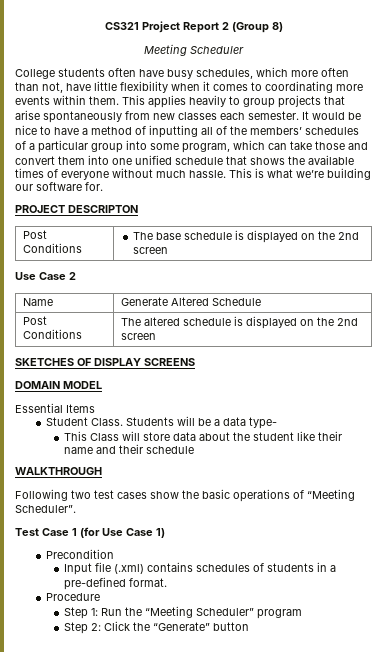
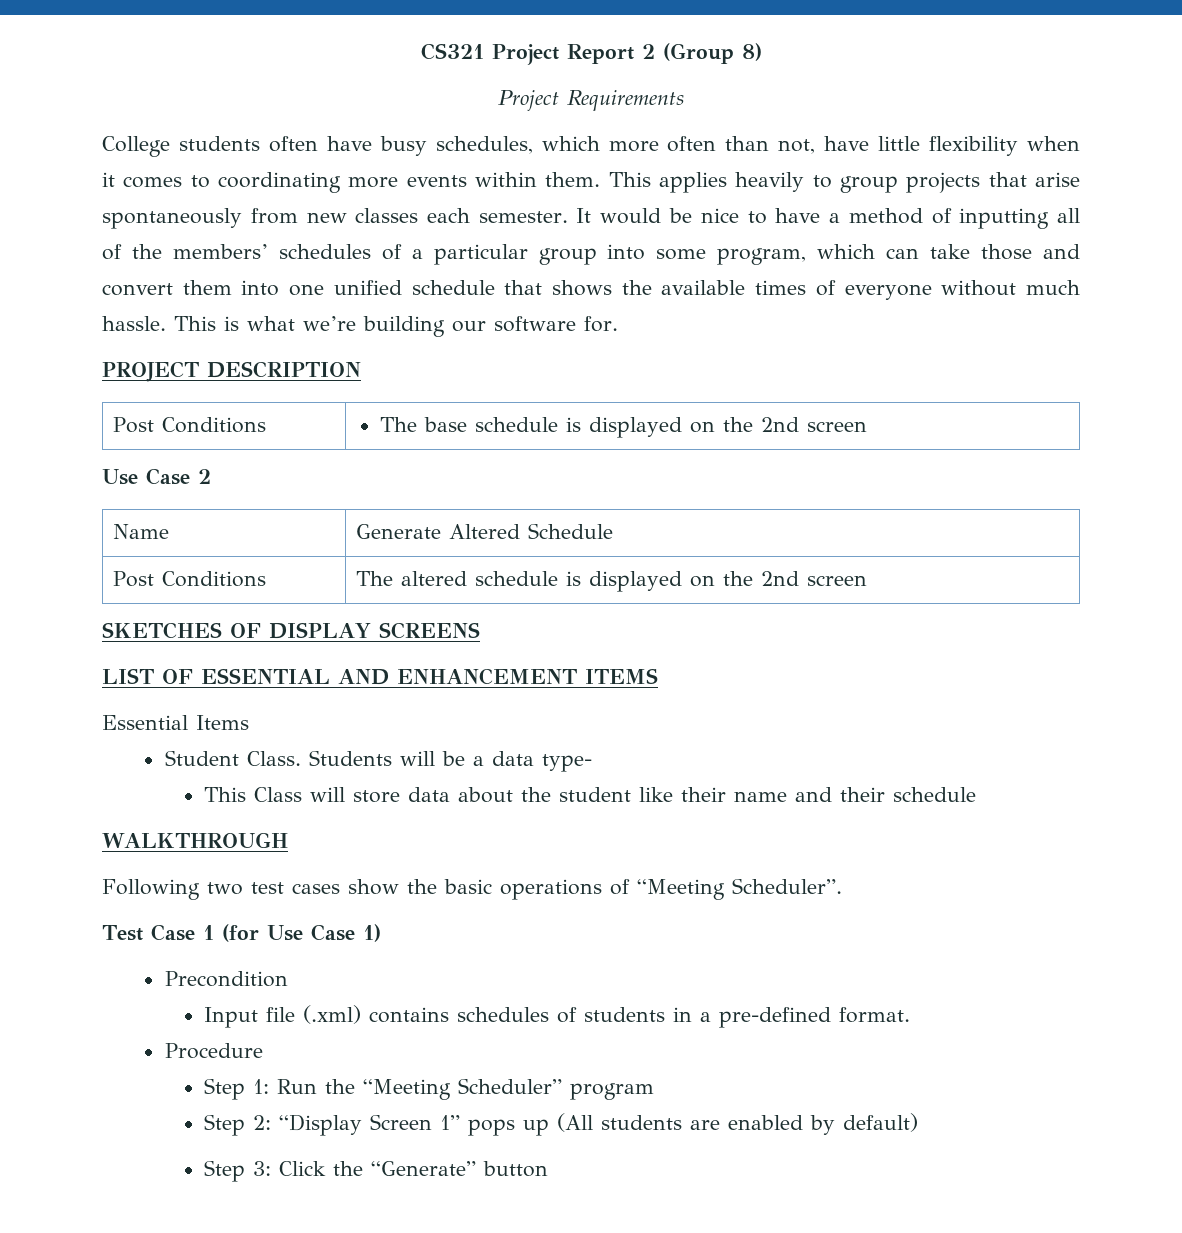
- Meeting Scheduler
+ Project Requirements
- PROJECT DESCRIPTON
+ PROJECT DESCRIPTION
- DOMAIN MODEL
+ LIST OF ESSENTIAL AND ENHANCEMENT ITEMS
- Step 2: Click the “Generate” button
+ Step 2: “Display Screen 1” pops up (All students are enabled by default)
+ Step 3: Click the “Generate” button

